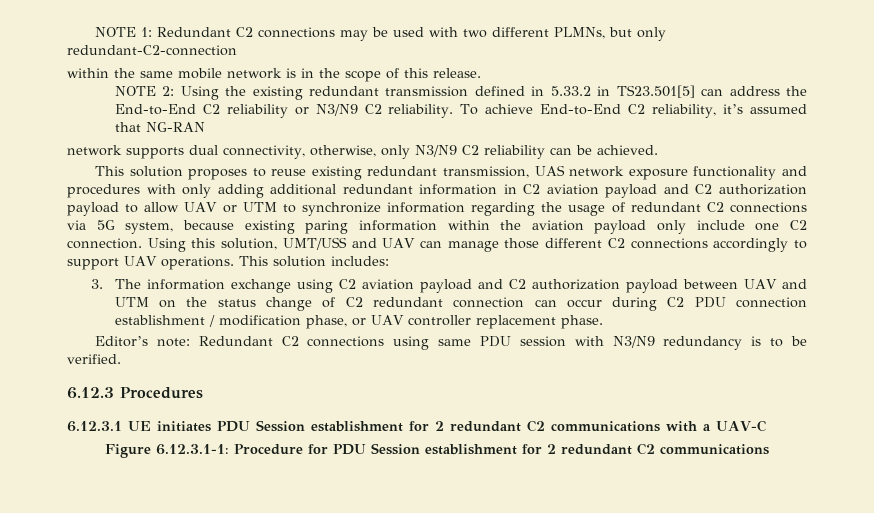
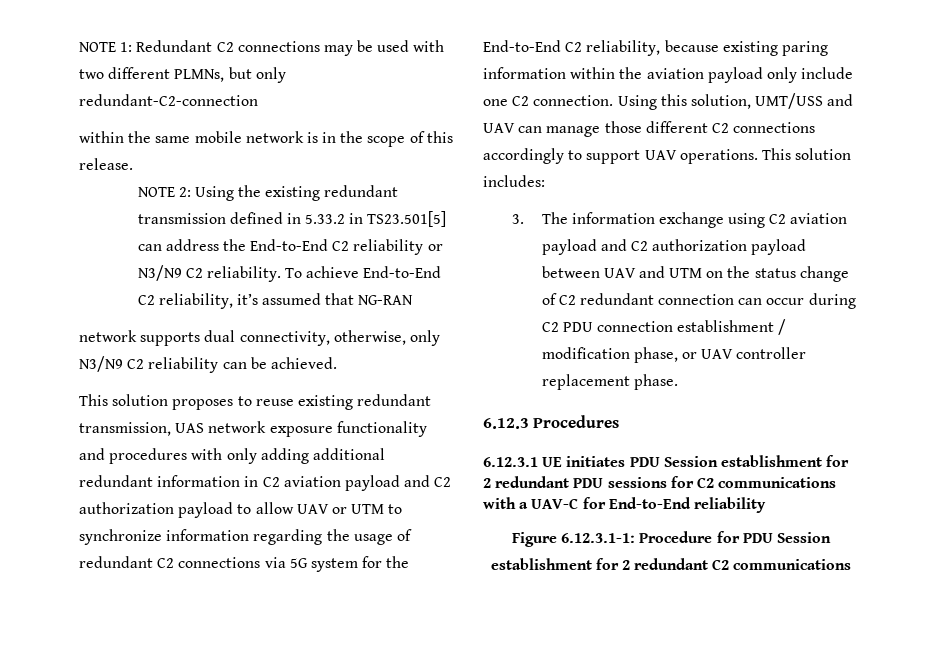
- This solution proposes to reuse existing redundant transmission, UAS network exposure functionality and procedures with only adding additional redundant information in C2 aviation payload and C2 authorization payload to allow UAV or UTM to synchronize information regarding the usage of redundant C2 connections via 5G system, because existing paring information within the aviation payload only include one C2 connection.
+ This solution proposes to reuse existing redundant transmission, UAS network exposure functionality and procedures with only adding additional redundant information in C2 aviation payload and C2 authorization payload to allow UAV or UTM to synchronize information regarding the usage of redundant C2 connections via 5G system for the End-to-End C2 reliability, because existing paring information within the aviation payload only include one C2 connection.
- Editor’s note: Redundant C2 connections using same PDU session with N3/N9 redundancy is to be verified.
- 6.12.3.1 UE initiates PDU Session establishment for 2 redundant C2 communications with a UAV-C
+ 6.12.3.1 UE initiates PDU Session establishment for 2 redundant PDU sessions for C2 communications with a UAV-C for End-to-End reliability

